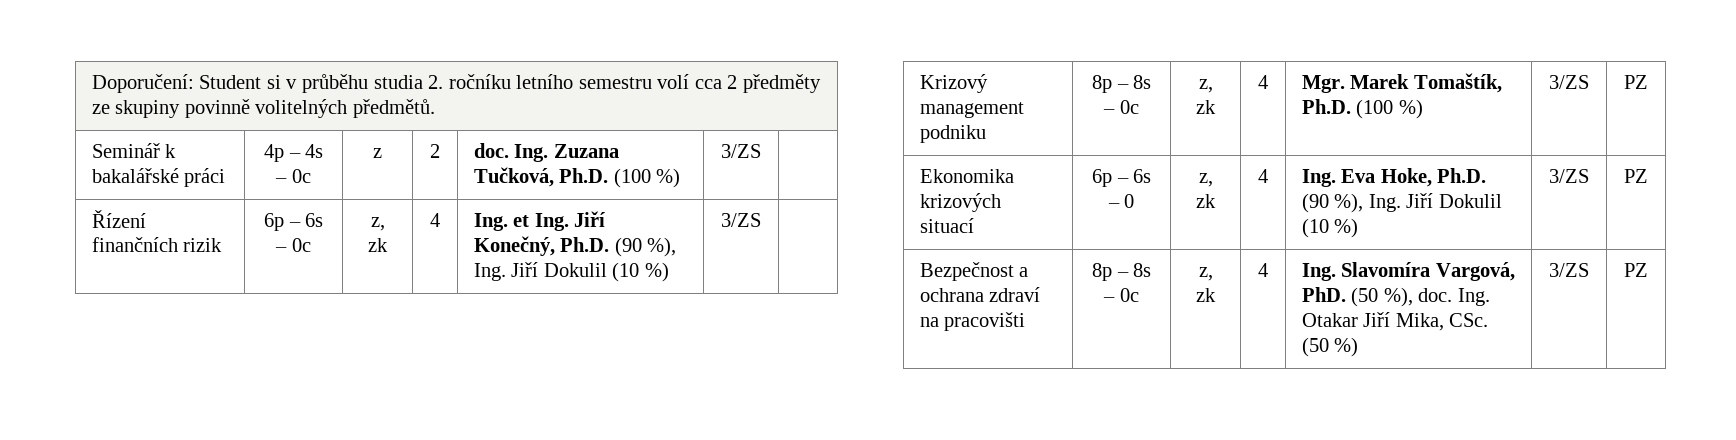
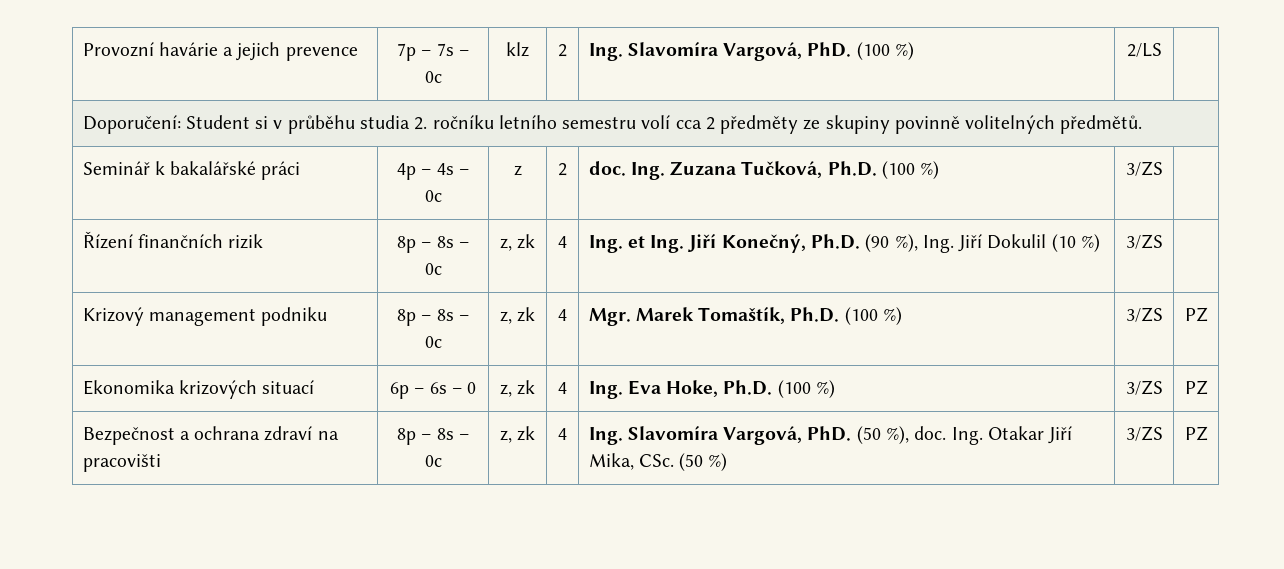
+ Provozní havárie a jejich prevence | 7p – 7s – 0c | klz | 2 | Ing. Slavomíra Vargová, PhD. (100 %) | 2/LS |
- Řízení finančních rizik | 6p – 6s – 0c | z, zk | 4 | Ing. et Ing. Jiří Konečný, Ph.D. (90 %), Ing. Jiří Dokulil (10 %) | 3/ZS |
+ Řízení finančních rizik | 8p – 8s – 0c | z, zk | 4 | Ing. et Ing. Jiří Konečný, Ph.D. (90 %), Ing. Jiří Dokulil (10 %) | 3/ZS |
- Ekonomika krizových situací | 6p – 6s – 0 | z, zk | 4 | Ing. Eva Hoke, Ph.D. (90 %), Ing. Jiří Dokulil (10 %) | 3/ZS | PZ
+ Ekonomika krizových situací | 6p – 6s – 0 | z, zk | 4 | Ing. Eva Hoke, Ph.D. (100 %) | 3/ZS | PZ

